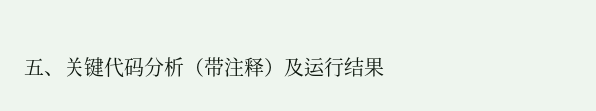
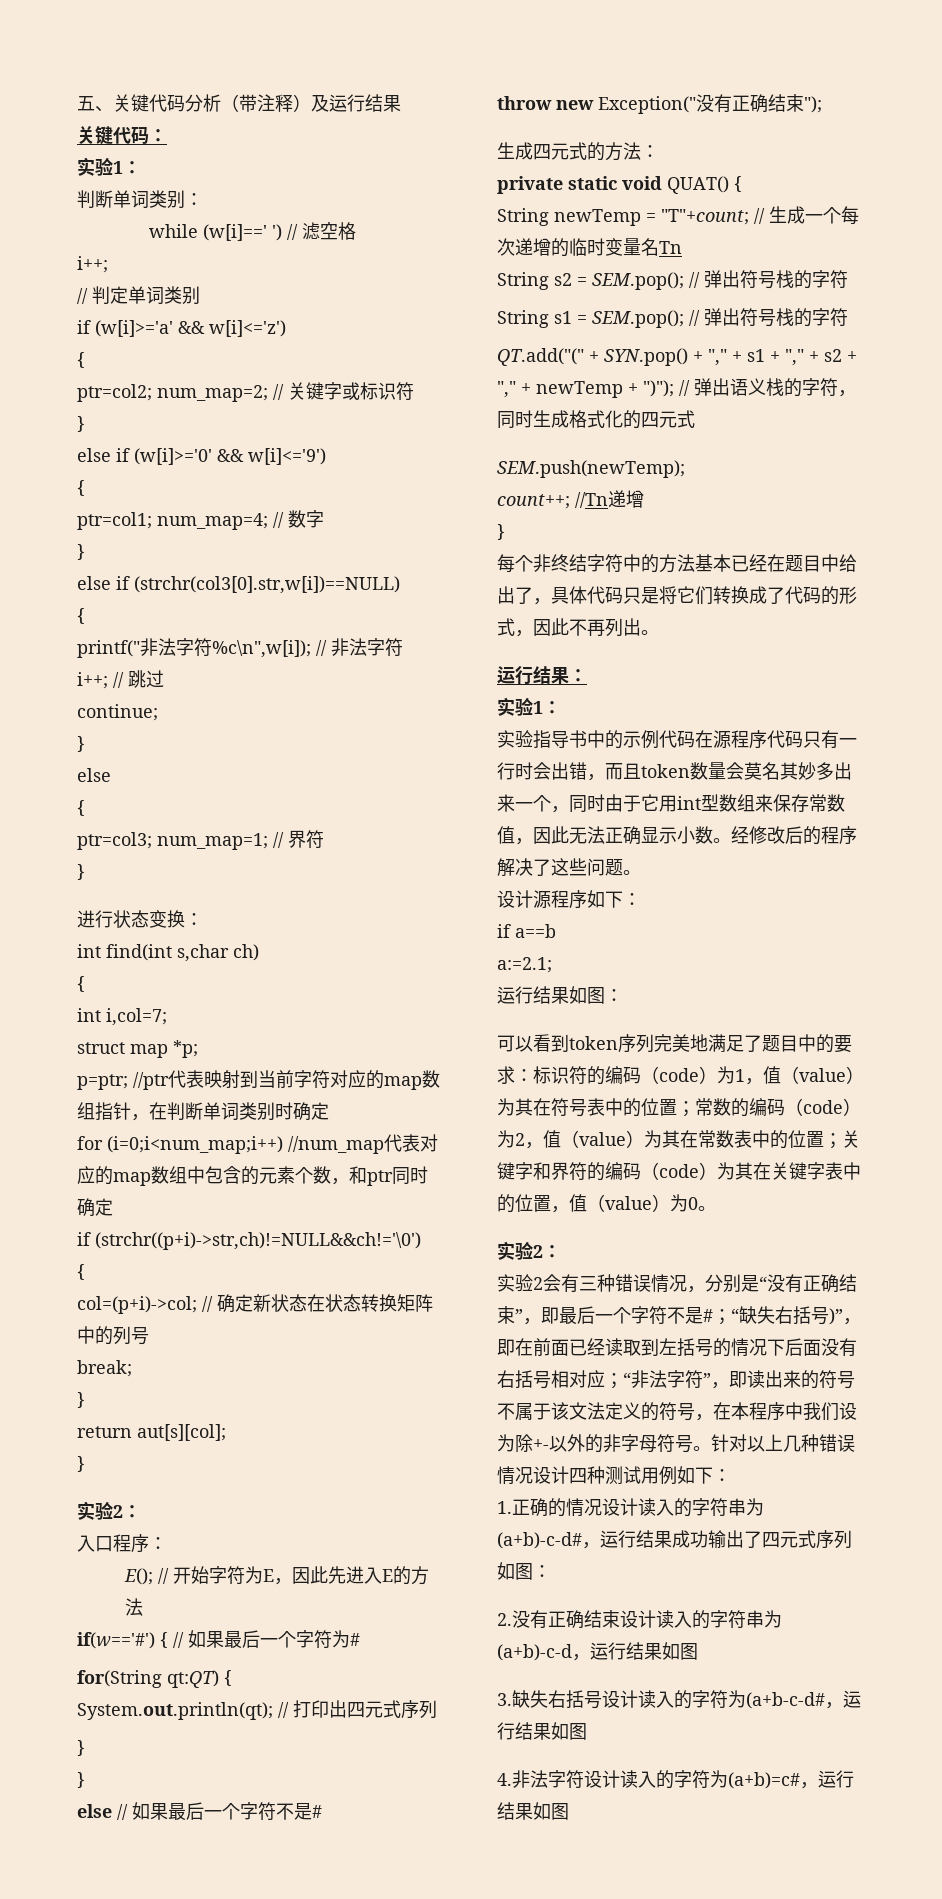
+ 关键代码：
+ 实验1：
+ 判断单词类别：
+ while (w[i]==' ') // 滤空格
+ i++;
+ // 判定单词类别
+ if (w[i]>='a' && w[i]<='z')
+ {
+ ptr=col2; num_map=2; // 关键字或标识符
+ }
+ else if (w[i]>='0' && w[i]<='9')
+ {
+ ptr=col1; num_map=4; // 数字
+ }
+ else if (strchr(col3[0].str,w[i])==NULL)
+ {
+ printf("非法字符%c\n",w[i]); // 非法字符
+ i++; // 跳过
+ continue;
+ }
+ else
+ {
+ ptr=col3; num_map=1; // 界符
+ }
+ 进行状态变换：
+ int find(int s,char ch)
+ {
+ int i,col=7;
+ struct map *p;
+ p=ptr; //ptr代表映射到当前字符对应的map数组指针，在判断单词类别时确定
+ for (i=0;i<num_map;i++) //num_map代表对应的map数组中包含的元素个数，和ptr同时确定
+ if (strchr((p+i)->str,ch)!=NULL&&ch!='\0')
+ {
+ col=(p+i)->col; // 确定新状态在状态转换矩阵中的列号
+ break;
+ }
+ return aut[s][col];
+ }
+ 实验2：
+ 入口程序：
+ E(); // 开始字符为E，因此先进入E的方法
+ if(w=='#') { // 如果最后一个字符为#
+ for(String qt:QT) {
+ System.out.println(qt); // 打印出四元式序列
+ }
+ }
+ else // 如果最后一个字符不是#
+ throw new Exception("没有正确结束");
+ 生成四元式的方法：
+ private static void QUAT() {
+ String newTemp = "T"+count; // 生成一个每次递增的临时变量名Tn
+ String s2 = SEM.pop(); // 弹出符号栈的字符
+ String s1 = SEM.pop(); // 弹出符号栈的字符
+ QT.add("(" + SYN.pop() + "," + s1 + "," + s2 + "," + newTemp + ")"); // 弹出语义栈的字符，同时生成格式化的四元式
+ SEM.push(newTemp);
+ count++; //Tn递增
+ }
+ 每个非终结字符中的方法基本已经在题目中给出了，具体代码只是将它们转换成了代码的形式，因此不再列出。
+ 运行结果：
+ 实验1：
+ 实验指导书中的示例代码在源程序代码只有一行时会出错，而且token数量会莫名其妙多出来一个，同时由于它用int型数组来保存常数值，因此无法正确显示小数。经修改后的程序解决了这些问题。
+ 设计源程序如下：
+ if a==b
+ a:=2.1;
+ 运行结果如图：
+ 可以看到token序列完美地满足了题目中的要求：标识符的编码（code）为1，值（value）为其在符号表中的位置；常数的编码（code）为2，值（value）为其在常数表中的位置；关键字和界符的编码（code）为其在关键字表中的位置，值（value）为0。
+ 实验2：
+ 实验2会有三种错误情况，分别是“没有正确结束”，即最后一个字符不是#；“缺失右括号)”，即在前面已经读取到左括号的情况下后面没有右括号相对应；“非法字符”，即读出来的符号不属于该文法定义的符号，在本程序中我们设为除+-以外的非字母符号。针对以上几种错误情况设计四种测试用例如下：
+ 1.正确的情况设计读入的字符串为(a+b)-c-d#，运行结果成功输出了四元式序列如图：
+ 2.没有正确结束设计读入的字符串为(a+b)-c-d，运行结果如图
+ 3.缺失右括号设计读入的字符为(a+b-c-d#，运行结果如图
+ 4.非法字符设计读入的字符为(a+b)=c#，运行结果如图

